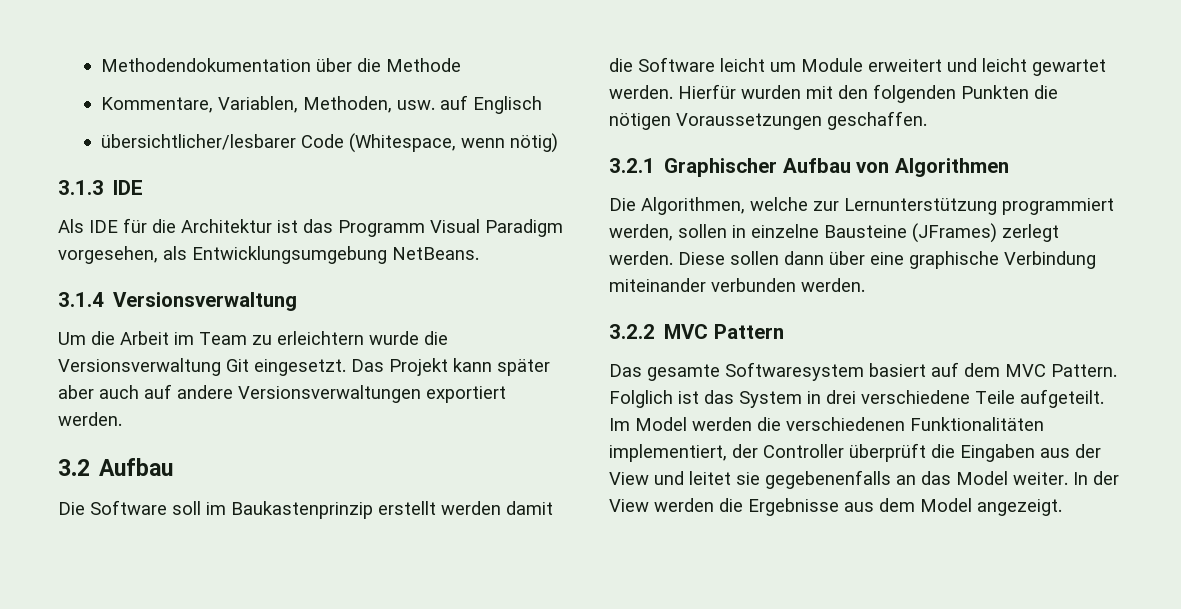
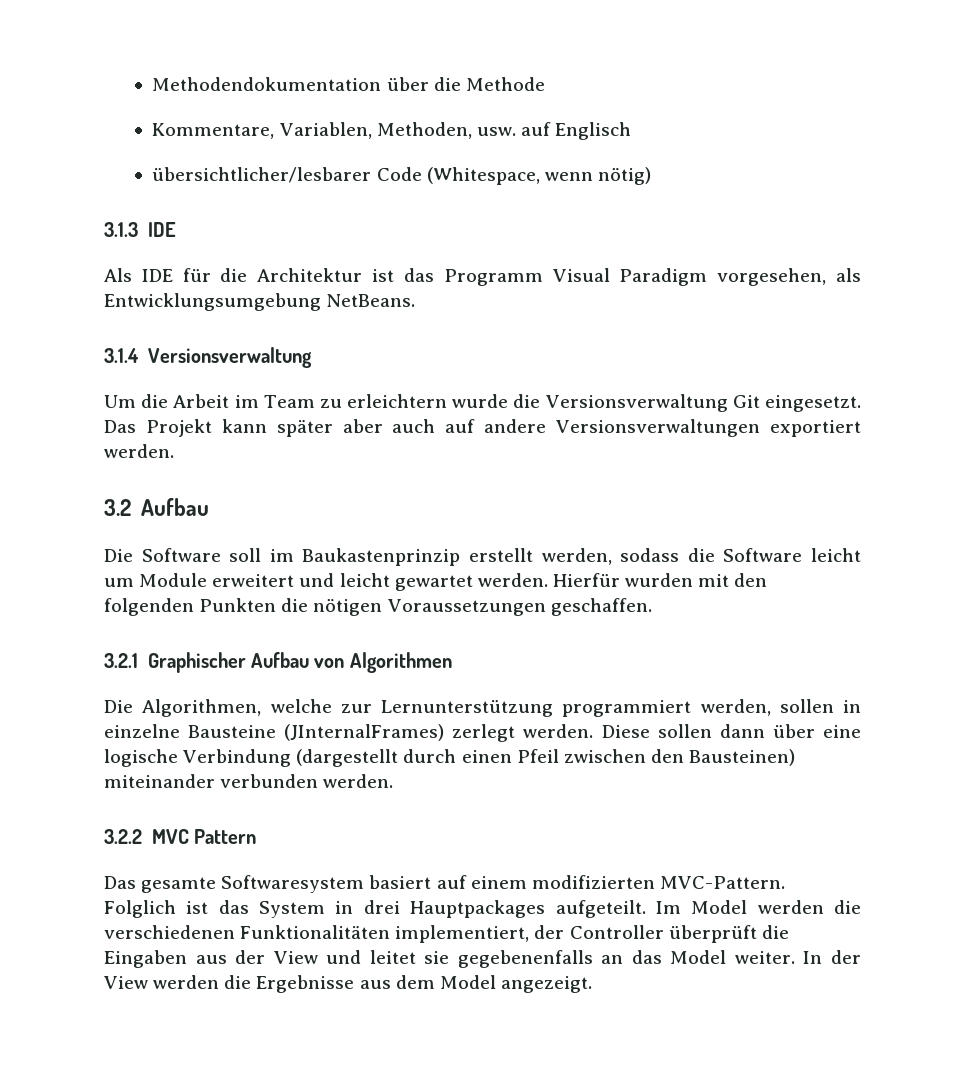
- Die Software soll im Baukastenprinzip erstellt werden damit die Software leicht um Module erweitert und leicht gewartet werden.
+ Die Software soll im Baukastenprinzip erstellt werden, sodass die Software leicht um Module erweitert und leicht gewartet werden.
- Die Algorithmen, welche zur Lernunterstützung programmiert werden, sollen in einzelne Bausteine (JFrames) zerlegt werden.
+ Die Algorithmen, welche zur Lernunterstützung programmiert werden, sollen in einzelne Bausteine (JInternalFrames) zerlegt werden.
- Diese sollen dann über eine graphische Verbindung miteinander verbunden werden.
+ Diese sollen dann über eine logische Verbindung (dargestellt durch einen Pfeil zwischen den Bausteinen) miteinander verbunden werden.
- Das gesamte Softwaresystem basiert auf dem MVC Pattern.
+ Das gesamte Softwaresystem basiert auf einem modifizierten MVC-Pattern.
- Folglich ist das System in drei verschiedene Teile aufgeteilt.
+ Folglich ist das System in drei Hauptpackages aufgeteilt.

